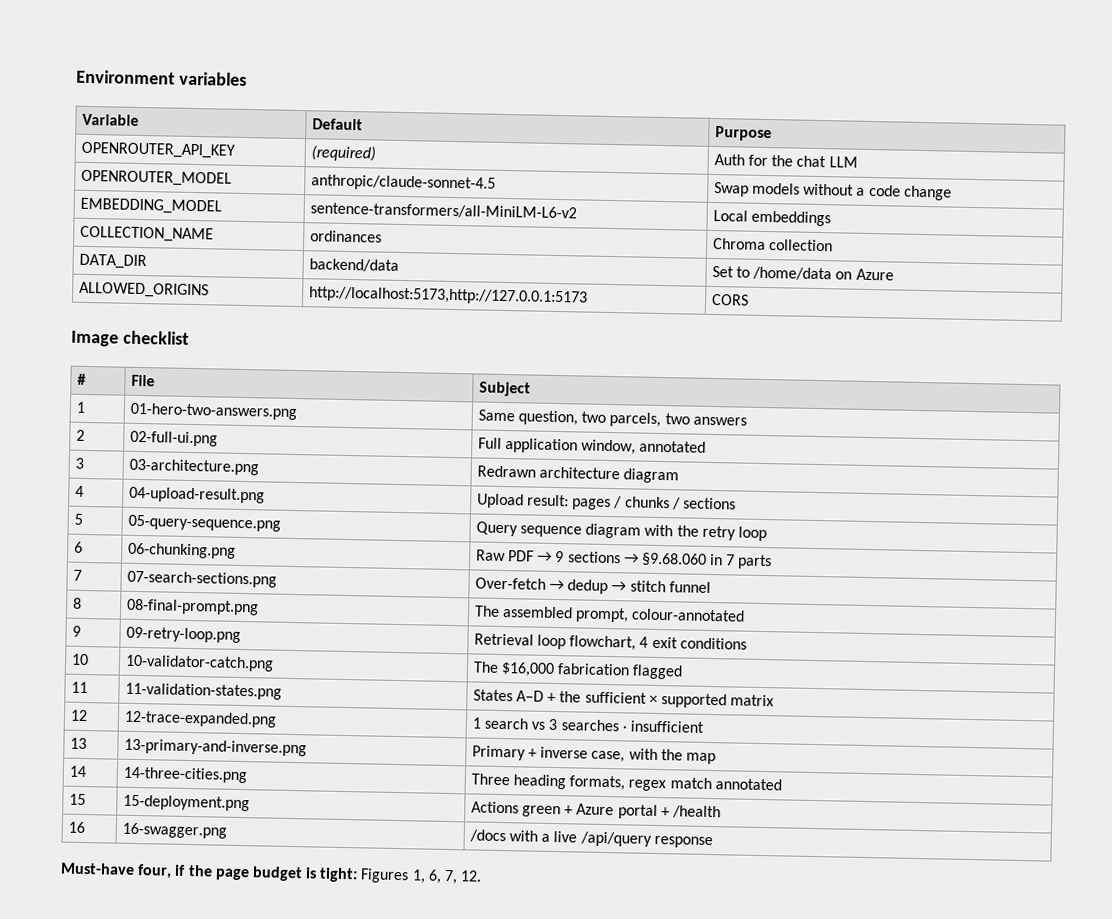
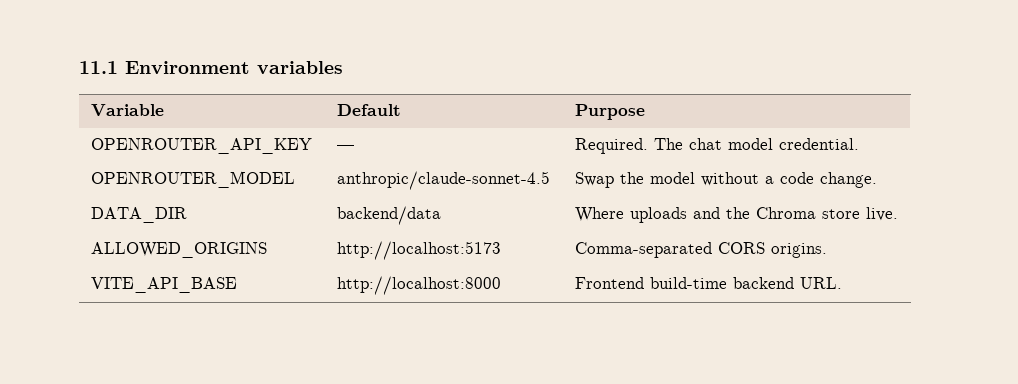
- Environment variables
+ 11.1 Environment variables
- OPENROUTER_API_KEY | (required) | Auth for the chat LLM
+ OPENROUTER_API_KEY | — | Required. The chat model credential.
- OPENROUTER_MODEL | anthropic/claude-sonnet-4.5 | Swap models without a code change
- EMBEDDING_MODEL | sentence-transformers/all-MiniLM-L6-v2 | Local embeddings
- COLLECTION_NAME | ordinances | Chroma collection
- DATA_DIR | backend/data | Set to /home/data on Azure
+ OPENROUTER_MODEL | anthropic/claude-sonnet-4.5 | Swap the model without a code change.
+ DATA_DIR | backend/data | Where uploads and the Chroma store live.
- ALLOWED_ORIGINS | http://localhost:5173,http://127.0.0.1:5173 | CORS
- Image checklist
- # | File | Subject
- 1 | 01-hero-two-answers.png | Same question, two parcels, two answers
- 2 | 02-full-ui.png | Full application window, annotated
- 3 | 03-architecture.png | Redrawn architecture diagram
- 4 | 04-upload-result.png | Upload result: pages / chunks / sections
- 5 | 05-query-sequence.png | Query sequence diagram with the retry loop
- 6 | 06-chunking.png | Raw PDF → 9 sections → §9.68.060 in 7 parts
- 7 | 07-search-sections.png | Over-fetch → dedup → stitch funnel
- 8 | 08-final-prompt.png | The assembled prompt, colour-annotated
- 9 | 09-retry-loop.png | Retrieval loop flowchart, 4 exit conditions
- 10 | 10-validator-catch.png | The $16,000 fabrication flagged
- 11 | 11-validation-states.png | States A–D + the sufficient × supported matrix
- 12 | 12-trace-expanded.png | 1 search vs 3 searches · insufficient
- 13 | 13-primary-and-inverse.png | Primary + inverse case, with the map
- 14 | 14-three-cities.png | Three heading formats, regex match annotated
- 15 | 15-deployment.png | Actions green + Azure portal + /health
- 16 | 16-swagger.png | /docs with a live /api/query response
- Must-have four, if the page budget is tight: Figures 1, 6, 7, 12.
+ ALLOWED_ORIGINS | http://localhost:5173 | Comma-separated CORS origins.
+ VITE_API_BASE | http://localhost:8000 | Frontend build-time backend URL.

